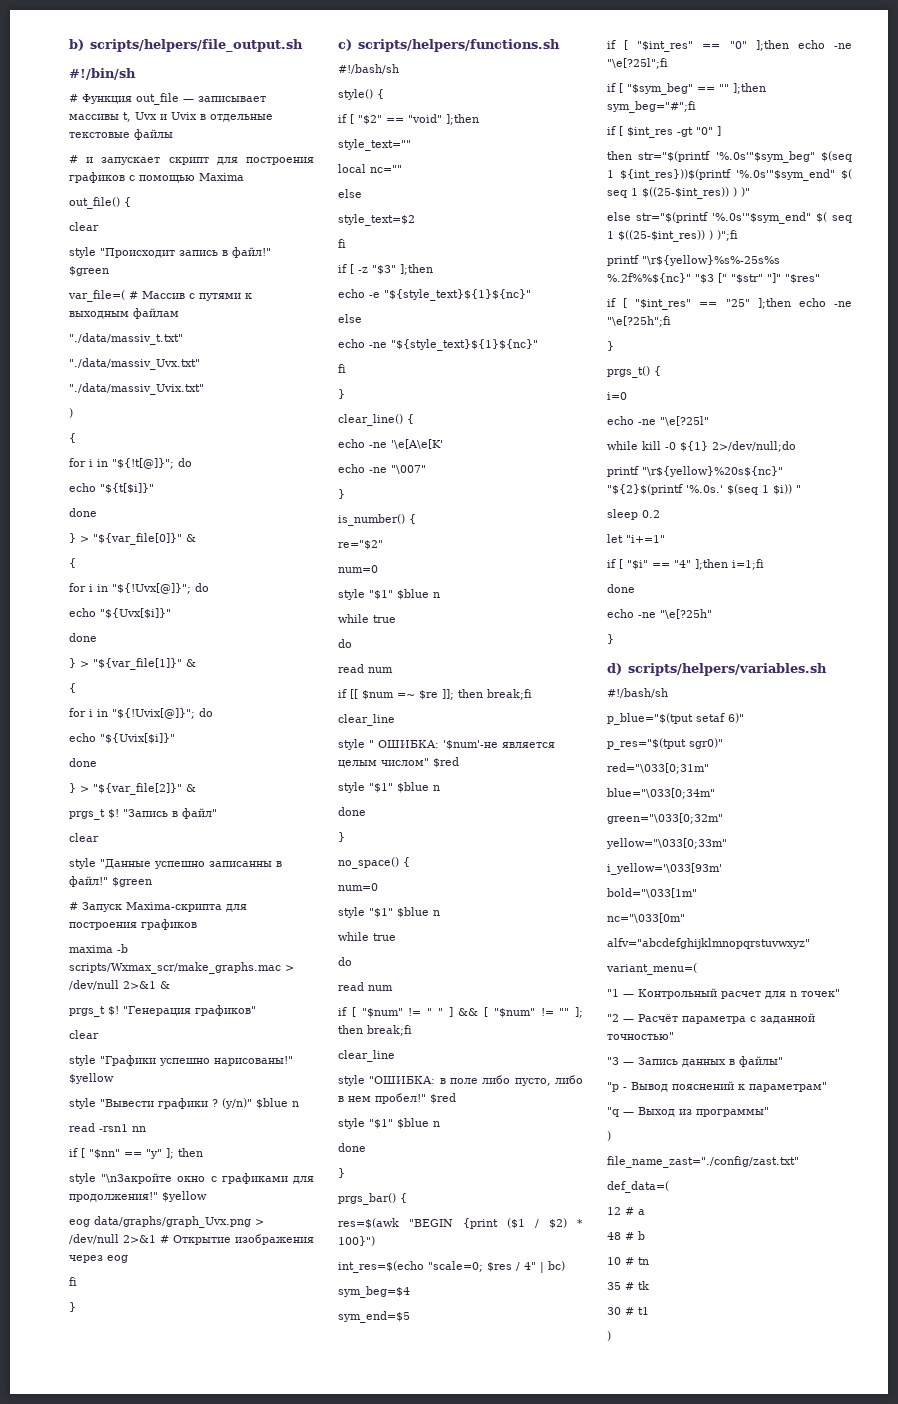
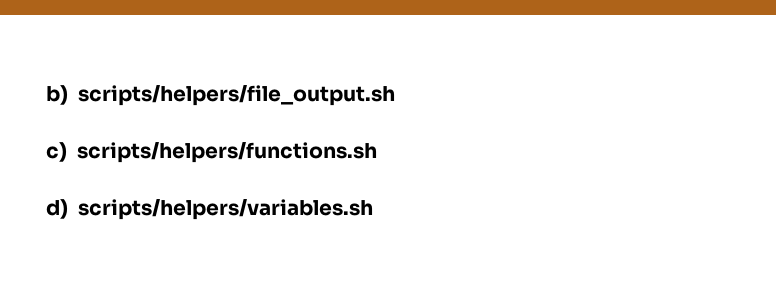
- #!/bin/sh
- # Функция out_file — записывает массивы t, Uvx и Uvix в отдельные текстовые файлы
- # и запускает скрипт для построения графиков с помощью Maxima
- out_file() {
- clear
- style "Происходит запись в файл!" $green
- var_file=( # Массив с путями к выходным файлам
- "./data/massiv_t.txt"
- "./data/massiv_Uvx.txt"
- "./data/massiv_Uvix.txt"
- )
- {
- for i in "${!t[@]}"; do
- echo "${t[$i]}"
- done
- } > "${var_file[0]}" &
- {
- for i in "${!Uvx[@]}"; do
- echo "${Uvx[$i]}"
- done
- } > "${var_file[1]}" &
- {
- for i in "${!Uvix[@]}"; do
- echo "${Uvix[$i]}"
- done
- } > "${var_file[2]}" &
- prgs_t $! "Запись в файл"
- clear
- style "Данные успешно записанны в файл!" $green
- # Запуск Maxima-скрипта для построения графиков
- maxima -b scripts/Wxmax_scr/make_graphs.mac > /dev/null 2>&1 &
- prgs_t $! "Генерация графиков"
- clear
- style "Графики успешно нарисованы!" $yellow
- style "Вывести графики ? (y/n)" $blue n
- read -rsn1 nn
- if [ "$nn" == "y" ]; then
- style "\nЗакройте окно с графиками для продолжения!" $yellow
- eog data/graphs/graph_Uvx.png > /dev/null 2>&1 # Открытие изображения через eog
- fi
- }
  c) scripts/helpers/functions.sh
- #!/bash/sh
- style() {
- if [ "$2" == "void" ];then
- style_text=""
- local nc=""
- else
- style_text=$2
- fi
- if [ -z "$3" ];then
- echo -e "${style_text}${1}${nc}"
- else
- echo -ne "${style_text}${1}${nc}"
- fi
- }
- clear_line() {
- echo -ne '\e[A\e[K'
- echo -ne "\007"
- }
- is_number() {
- re="$2"
- num=0
- style "$1" $blue n
- while true
- do
- read num
- if [[ $num =~ $re ]]; then break;fi
- clear_line
- style " ОШИБКА: '$num'-не является целым числом" $red
- style "$1" $blue n
- done
- }
- no_space() {
- num=0
- style "$1" $blue n
- while true
- do
- read num
- if [ "$num" != " " ] && [ "$num" != "" ]; then break;fi
- clear_line
- style "ОШИБКА: в поле либо пусто, либо в нем пробел!" $red
- style "$1" $blue n
- done
- }
- prgs_bar() {
- res=$(awk "BEGIN {print ($1 / $2) * 100}")
- int_res=$(echo "scale=0; $res / 4" | bc)
- sym_beg=$4
- sym_end=$5
- if [ "$int_res" == "0" ];then echo -ne "\e[?25l";fi
- if [ "$sym_beg" == "" ];then sym_beg="#";fi
- if [ $int_res -gt "0" ]
- then str="$(printf '%.0s'"$sym_beg" $(seq 1 ${int_res}))$(printf '%.0s'"$sym_end" $( seq 1 $((25-$int_res)) ) )"
- else str="$(printf '%.0s'"$sym_end" $( seq 1 $((25-$int_res)) ) )";fi
- printf "\r${yellow}%s%-25s%s %.2f%%${nc}" "$3 [" "$str" "]" "$res"
- if [ "$int_res" == "25" ];then echo -ne "\e[?25h";fi
- }
- prgs_t() {
- i=0
- echo -ne "\e[?25l"
- while kill -0 ${1} 2>/dev/null;do
- printf "\r${yellow}%20s${nc}" "${2}$(printf '%.0s.' $(seq 1 $i)) "
- sleep 0.2
- let "i+=1"
- if [ "$i" == "4" ];then i=1;fi
- done
- echo -ne "\e[?25h"
- }
  d) scripts/helpers/variables.sh
- #!/bash/sh
- p_blue="$(tput setaf 6)"
- p_res="$(tput sgr0)"
- red="\033[0;31m"
- blue="\033[0;34m"
- green="\033[0;32m"
- yellow="\033[0;33m"
- i_yellow='\033[93m'
- bold="\033[1m"
- nc="\033[0m"
- alfv="abcdefghijklmnopqrstuvwxyz"
- variant_menu=(
- "1 — Контрольный расчет для n точек"
- "2 — Расчёт параметра с заданной точностью"
- "3 — Запись данных в файлы"
- "p - Вывод пояснений к параметрам"
- "q — Выход из программы"
- )
- file_name_zast="./config/zast.txt"
- def_data=(
- 12 # a
- 48 # b
- 10 # tn
- 35 # tk
- 30 # t1
- )

